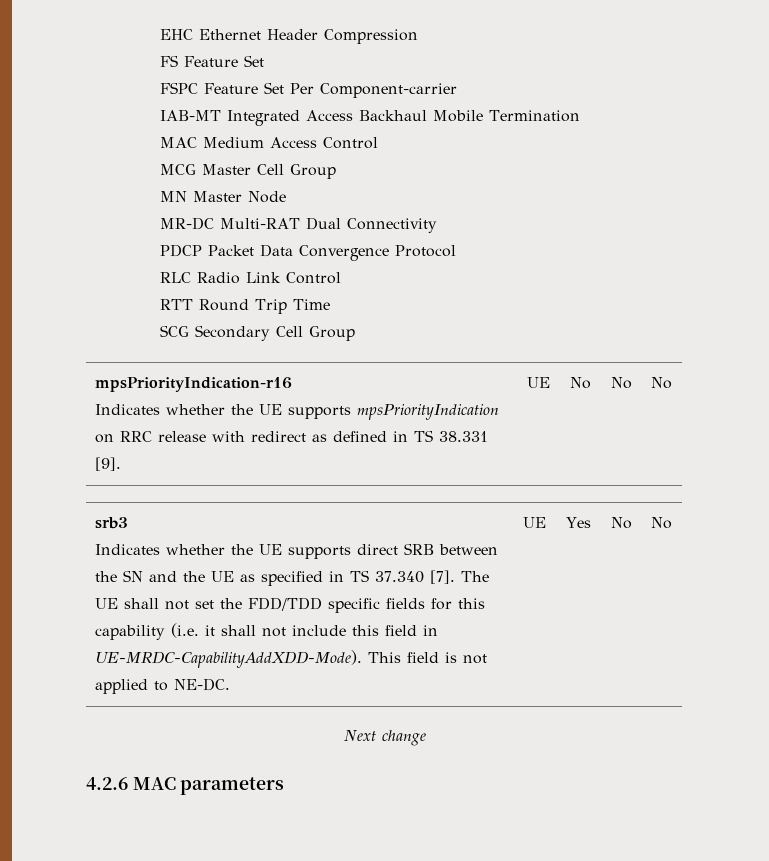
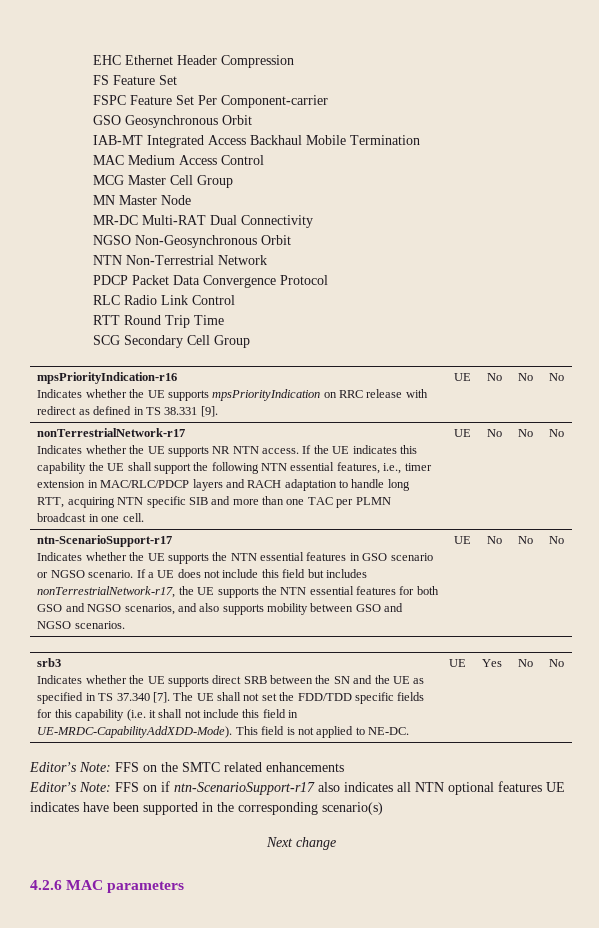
+ GSO Geosynchronous Orbit
+ NGSO Non-Geosynchronous Orbit
+ NTN Non-Terrestrial Network
+ nonTerrestrialNetwork-r17
+ Indicates whether the UE supports NR NTN access. If the UE indicates this capability the UE shall support the following NTN essential features, i.e., timer extension in MAC/RLC/PDCP layers and RACH adaptation to handle long RTT, acquiring NTN specific SIB and more than one TAC per PLMN broadcast in one cell. | UE | No | No | No
+ ntn-ScenarioSupport-r17
+ Indicates whether the UE supports the NTN essential features in GSO scenario or NGSO scenario. If a UE does not include this field but includes nonTerrestrialNetwork-r17, the UE supports the NTN essential features for both GSO and NGSO scenarios, and also supports mobility between GSO and NGSO scenarios. | UE | No | No | No
+ Editor’s Note: FFS on the SMTC related enhancements
+ Editor’s Note: FFS on if ntn-ScenarioSupport-r17 also indicates all NTN optional features UE indicates have been supported in the corresponding scenario(s)

